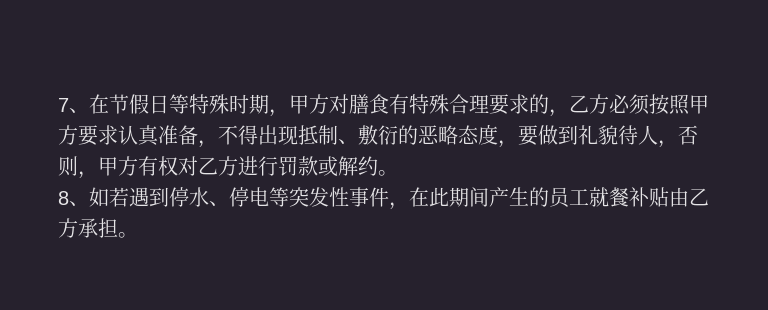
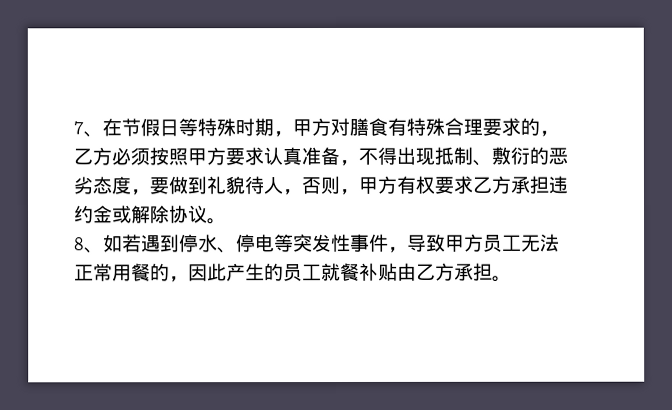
- 7、在节假日等特殊时期，甲方对膳食有特殊合理要求的，乙方必须按照甲方要求认真准备，不得出现抵制、敷衍的恶略态度，要做到礼貌待人，否则，甲方有权对乙方进行罚款或解约。
+ 7、在节假日等特殊时期，甲方对膳食有特殊合理要求的，乙方必须按照甲方要求认真准备，不得出现抵制、敷衍的恶劣态度，要做到礼貌待人，否则，甲方有权要求乙方承担违约金或解除协议。
- 8、如若遇到停水、停电等突发性事件，在此期间产生的员工就餐补贴由乙方承担。
+ 8、如若遇到停水、停电等突发性事件，导致甲方员工无法正常用餐的，因此产生的员工就餐补贴由乙方承担。

